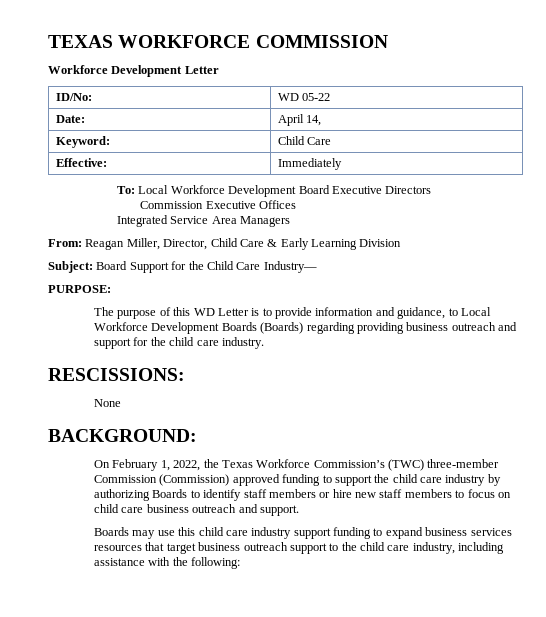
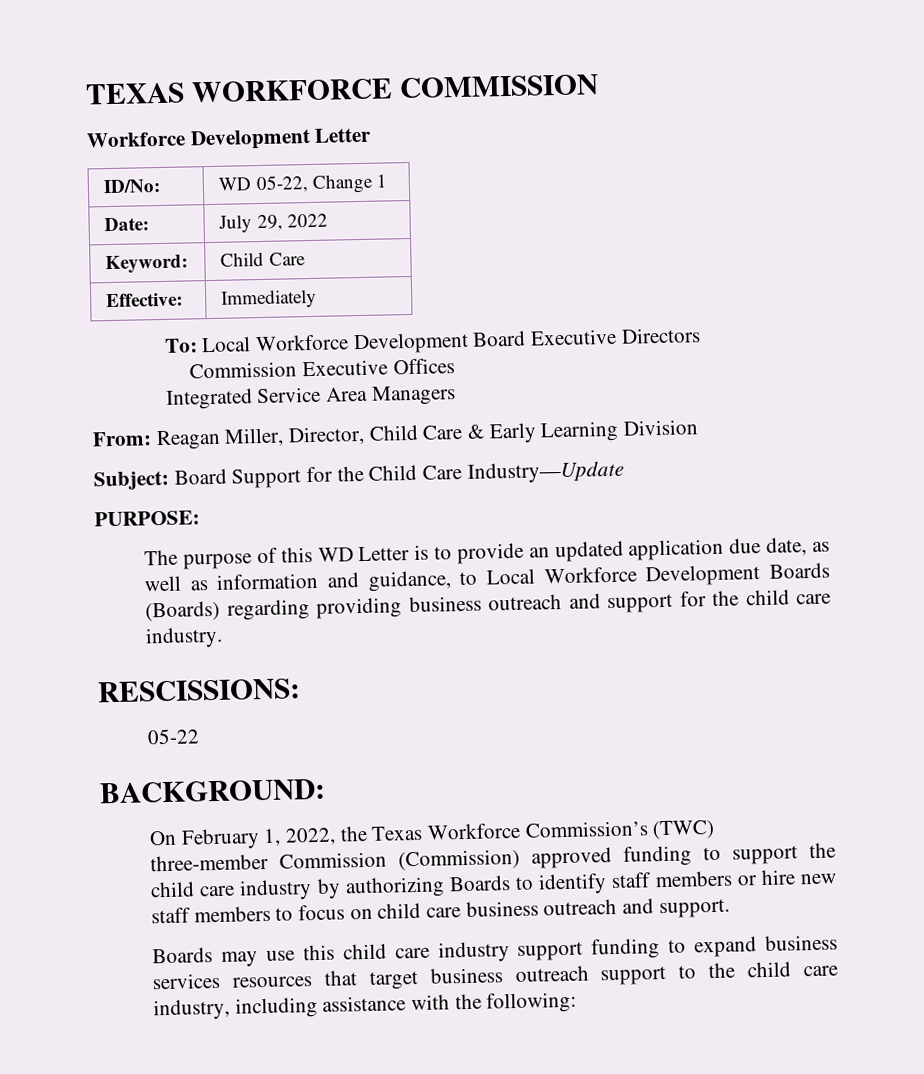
- ID/No: | WD 05-22
- Date: | April 14,
+ ID/No: | WD 05-22, Change 1
+ Date: | July 29, 2022
- Subject: Board Support for the Child Care Industry—
+ Subject: Board Support for the Child Care Industry—Update
- The purpose of this WD Letter is to provide information and guidance, to Local Workforce Development Boards (Boards) regarding providing business outreach and support for the child care industry.
+ The purpose of this WD Letter is to provide an updated application due date, as well as information and guidance, to Local Workforce Development Boards (Boards) regarding providing business outreach and support for the child care industry.
- None
+ 05-22

